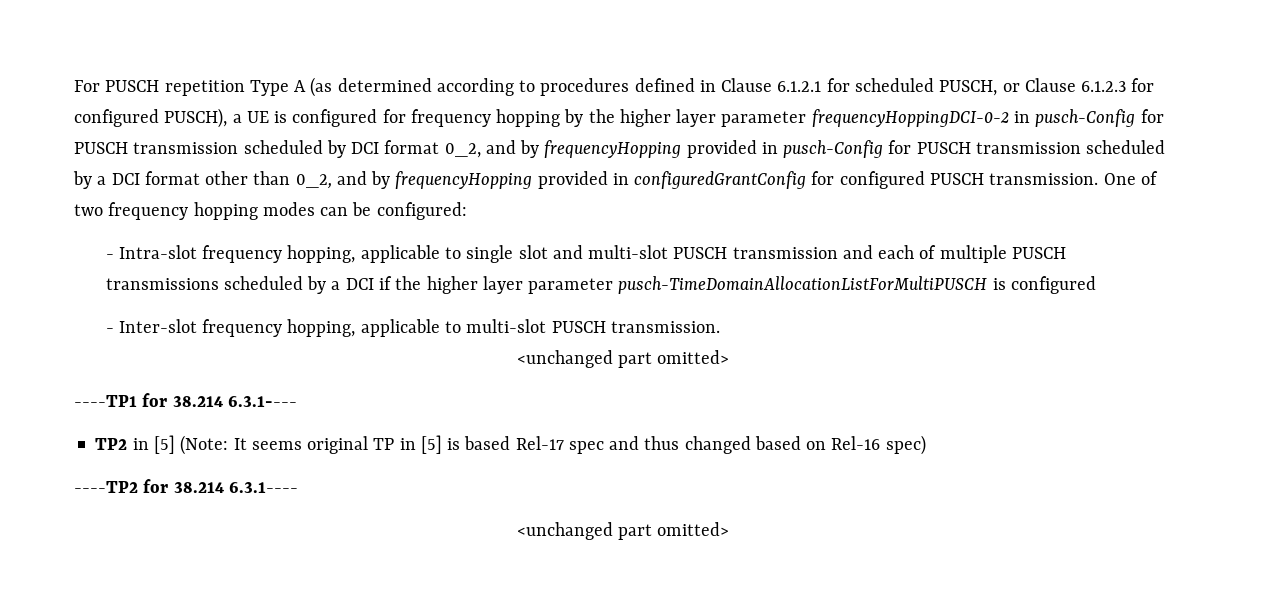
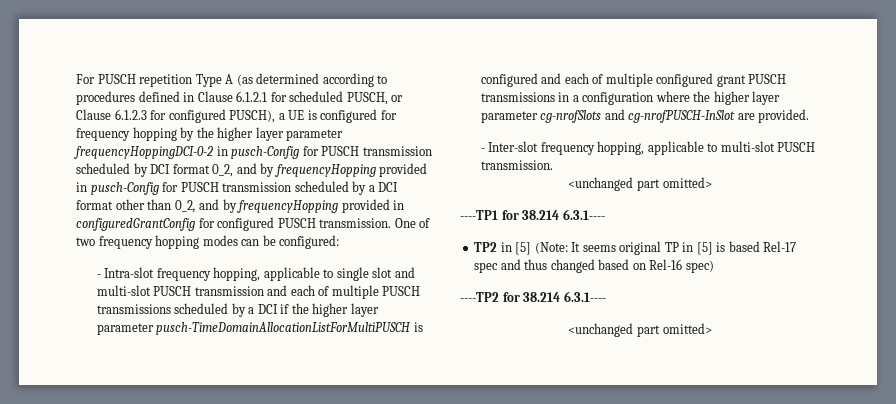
- - Intra-slot frequency hopping, applicable to single slot and multi-slot PUSCH transmission and each of multiple PUSCH transmissions scheduled by a DCI if the higher layer parameter pusch-TimeDomainAllocationListForMultiPUSCH is configured
+ - Intra-slot frequency hopping, applicable to single slot and multi-slot PUSCH transmission and each of multiple PUSCH transmissions scheduled by a DCI if the higher layer parameter pusch-TimeDomainAllocationListForMultiPUSCH is configured and each of multiple configured grant PUSCH transmissions in a configuration where the higher layer parameter cg-nrofSlots and cg-nrofPUSCH-InSlot are provided.

